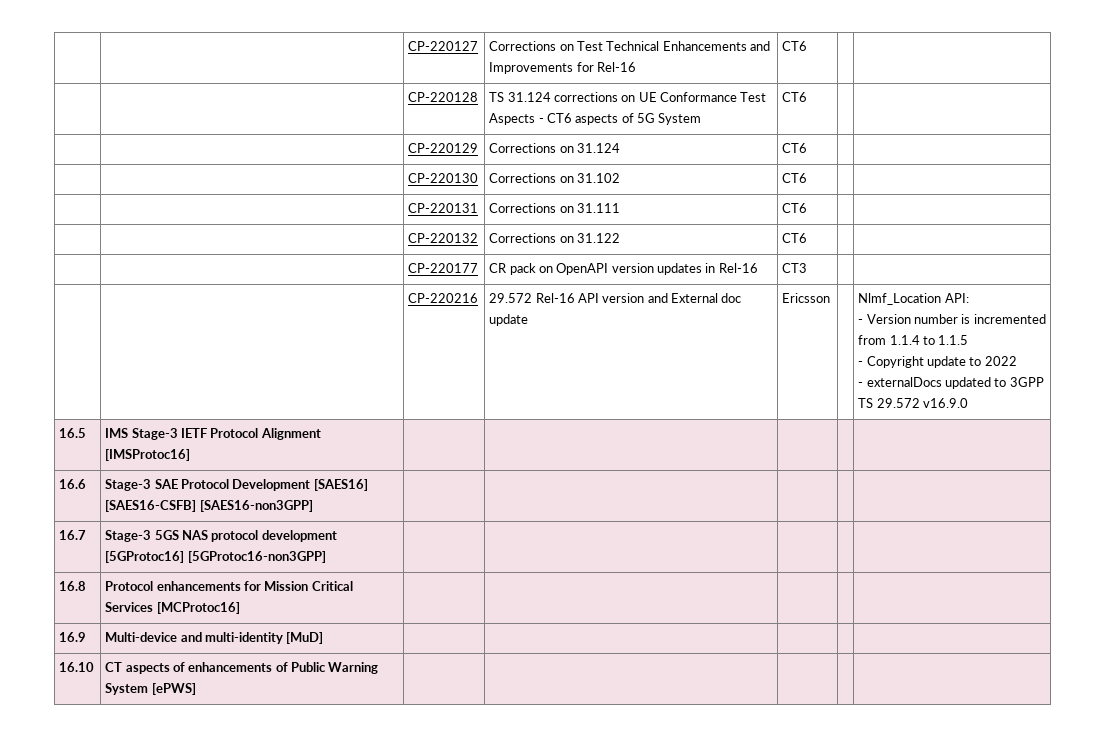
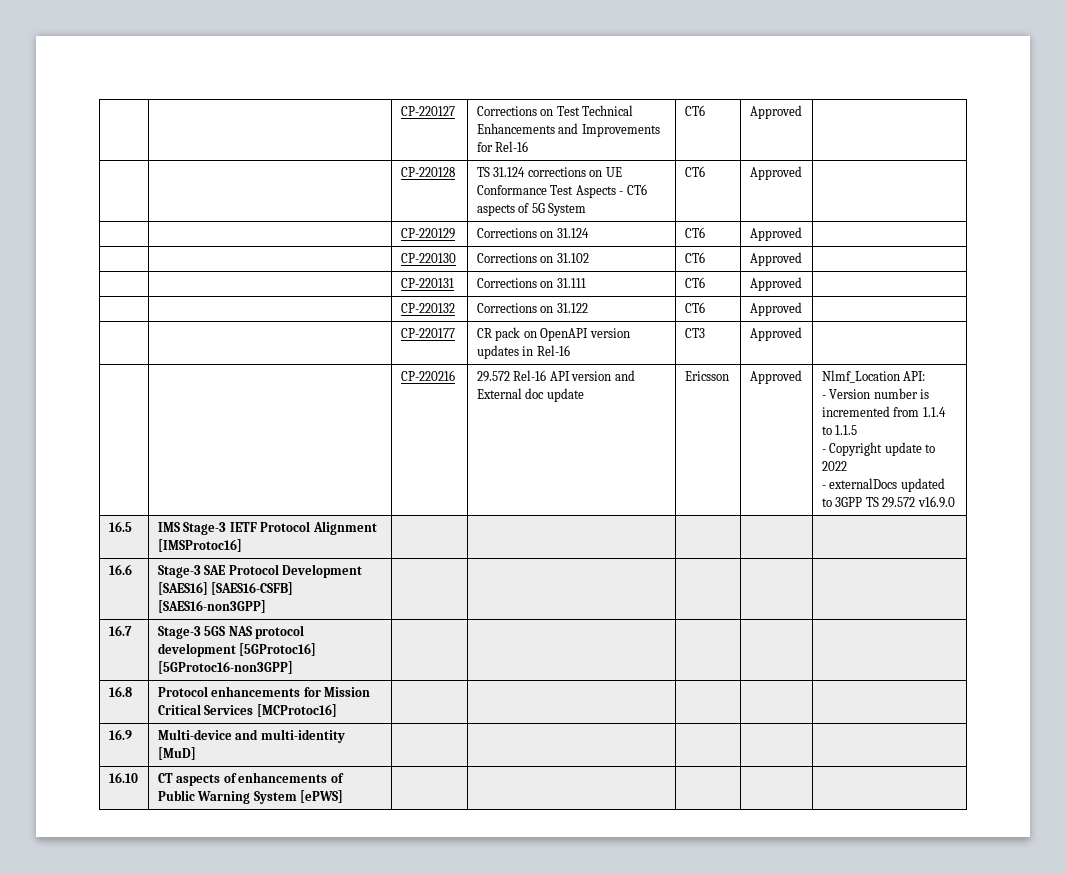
- | | CP-220127 | Corrections on Test Technical Enhancements and Improvements for Rel-16 | CT6 | |
+ | | CP-220127 | Corrections on Test Technical Enhancements and Improvements for Rel-16 | CT6 | Approved |
- | | CP-220128 | TS 31.124 corrections on UE Conformance Test Aspects - CT6 aspects of 5G System | CT6 | |
+ | | CP-220128 | TS 31.124 corrections on UE Conformance Test Aspects - CT6 aspects of 5G System | CT6 | Approved |
- | | CP-220129 | Corrections on 31.124 | CT6 | |
+ | | CP-220129 | Corrections on 31.124 | CT6 | Approved |
- | | CP-220130 | Corrections on 31.102 | CT6 | |
+ | | CP-220130 | Corrections on 31.102 | CT6 | Approved |
- | | CP-220131 | Corrections on 31.111 | CT6 | |
+ | | CP-220131 | Corrections on 31.111 | CT6 | Approved |
- | | CP-220132 | Corrections on 31.122 | CT6 | |
+ | | CP-220132 | Corrections on 31.122 | CT6 | Approved |
- | | CP-220177 | CR pack on OpenAPI version updates in Rel-16 | CT3 | |
+ | | CP-220177 | CR pack on OpenAPI version updates in Rel-16 | CT3 | Approved |
- | | CP-220216 | 29.572 Rel-16 API version and External doc update | Ericsson | | Nlmf_Location API:
+ | | CP-220216 | 29.572 Rel-16 API version and External doc update | Ericsson | Approved | Nlmf_Location API:

